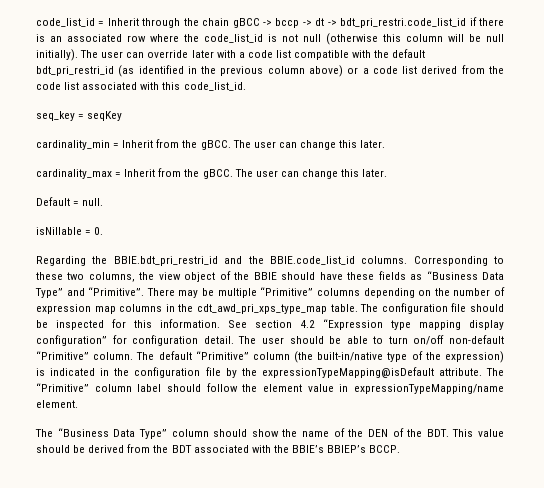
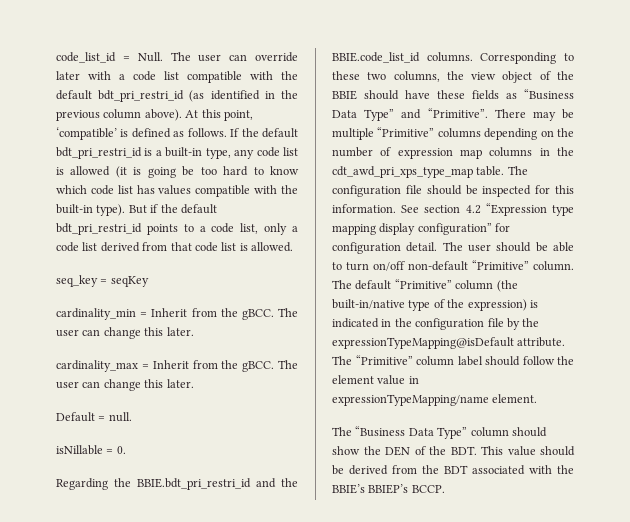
- code_list_id = Inherit through the chain gBCC -> bccp -> dt -> bdt_pri_restri.code_list_id if there is an associated row where the code_list_id is not null (otherwise this column will be null initially).
+ code_list_id = Null.
- The user can override later with a code list compatible with the default bdt_pri_restri_id (as identified in the previous column above) or a code list derived from the code list associated with this code_list_id.
+ The user can override later with a code list compatible with the default bdt_pri_restri_id (as identified in the previous column above). At this point, ‘compatible’ is defined as follows. If the default bdt_pri_restri_id is a built-in type, any code list is allowed (it is going be too hard to know which code list has values compatible with the built-in type). But if the default bdt_pri_restri_id points to a code list, only a code list derived from that code list is allowed.
- The “Business Data Type” column should show the name of the DEN of the BDT. This value should be derived from the BDT associated with the BBIE’s BBIEP’s BCCP.
+ The “Business Data Type” column should show the DEN of the BDT. This value should be derived from the BDT associated with the BBIE’s BBIEP’s BCCP.

